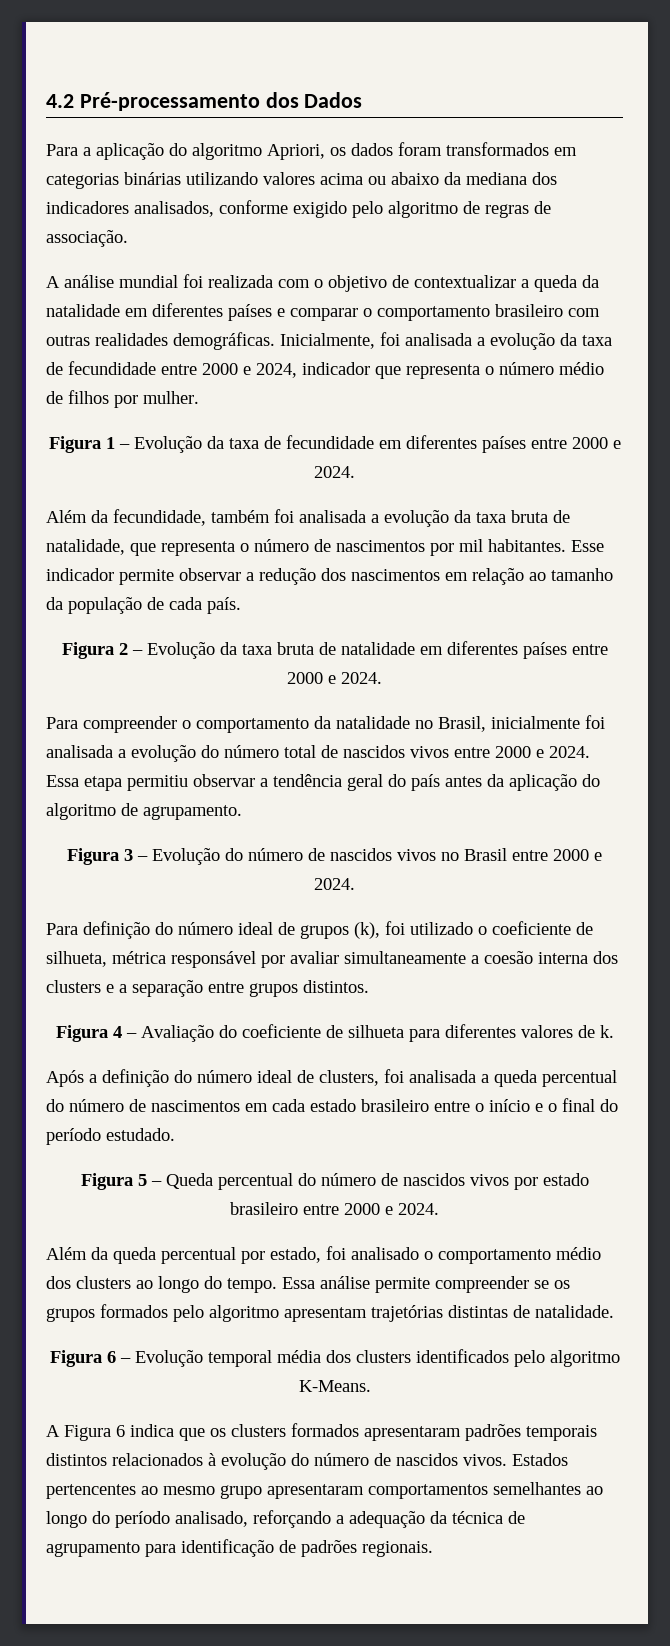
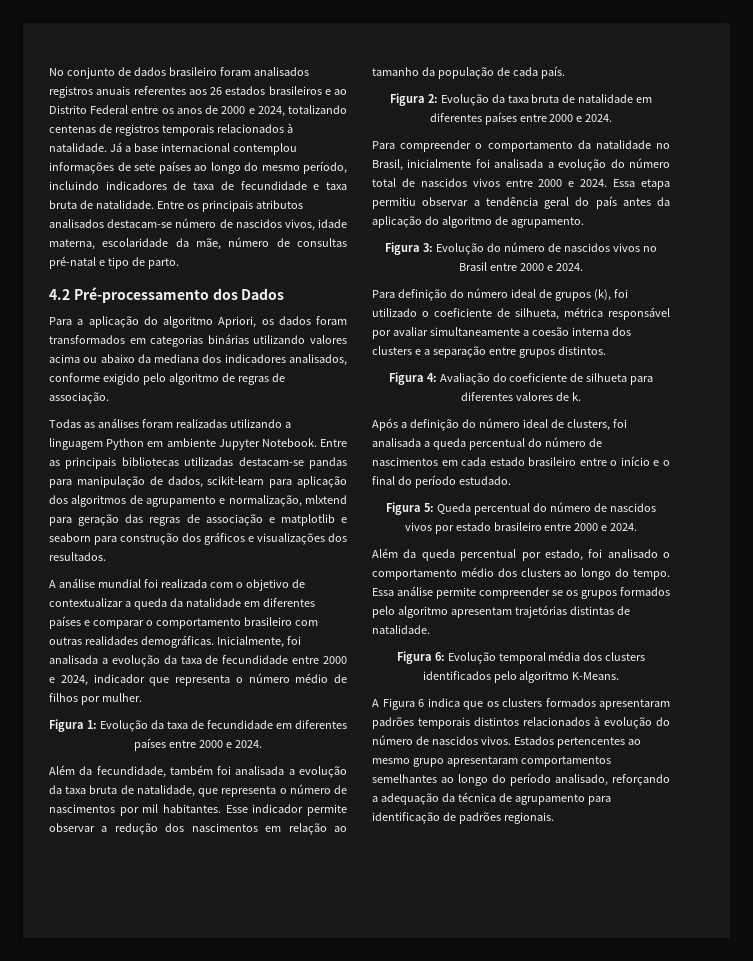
+ No conjunto de dados brasileiro foram analisados registros anuais referentes aos 26 estados brasileiros e ao Distrito Federal entre os anos de 2000 e 2024, totalizando centenas de registros temporais relacionados à natalidade. Já a base internacional contemplou informações de sete países ao longo do mesmo período, incluindo indicadores de taxa de fecundidade e taxa bruta de natalidade. Entre os principais atributos analisados destacam-se número de nascidos vivos, idade materna, escolaridade da mãe, número de consultas pré-natal e tipo de parto.
+ Todas as análises foram realizadas utilizando a linguagem Python em ambiente Jupyter Notebook. Entre as principais bibliotecas utilizadas destacam-se pandas para manipulação de dados, scikit-learn para aplicação dos algoritmos de agrupamento e normalização, mlxtend para geração das regras de associação e matplotlib e seaborn para construção dos gráficos e visualizações dos resultados.
- Figura 1 – Evolução da taxa de fecundidade em diferentes países entre 2000 e 2024.
+ Figura 1: Evolução da taxa de fecundidade em diferentes países entre 2000 e 2024.
- Figura 2 – Evolução da taxa bruta de natalidade em diferentes países entre 2000 e 2024.
+ Figura 2: Evolução da taxa bruta de natalidade em diferentes países entre 2000 e 2024.
- Figura 3 – Evolução do número de nascidos vivos no Brasil entre 2000 e 2024.
+ Figura 3: Evolução do número de nascidos vivos no Brasil entre 2000 e 2024.
- Figura 4 – Avaliação do coeficiente de silhueta para diferentes valores de k.
+ Figura 4: Avaliação do coeficiente de silhueta para diferentes valores de k.
- Figura 5 – Queda percentual do número de nascidos vivos por estado brasileiro entre 2000 e 2024.
+ Figura 5: Queda percentual do número de nascidos vivos por estado brasileiro entre 2000 e 2024.
- Figura 6 – Evolução temporal média dos clusters identificados pelo algoritmo K-Means.
+ Figura 6: Evolução temporal média dos clusters identificados pelo algoritmo K-Means.

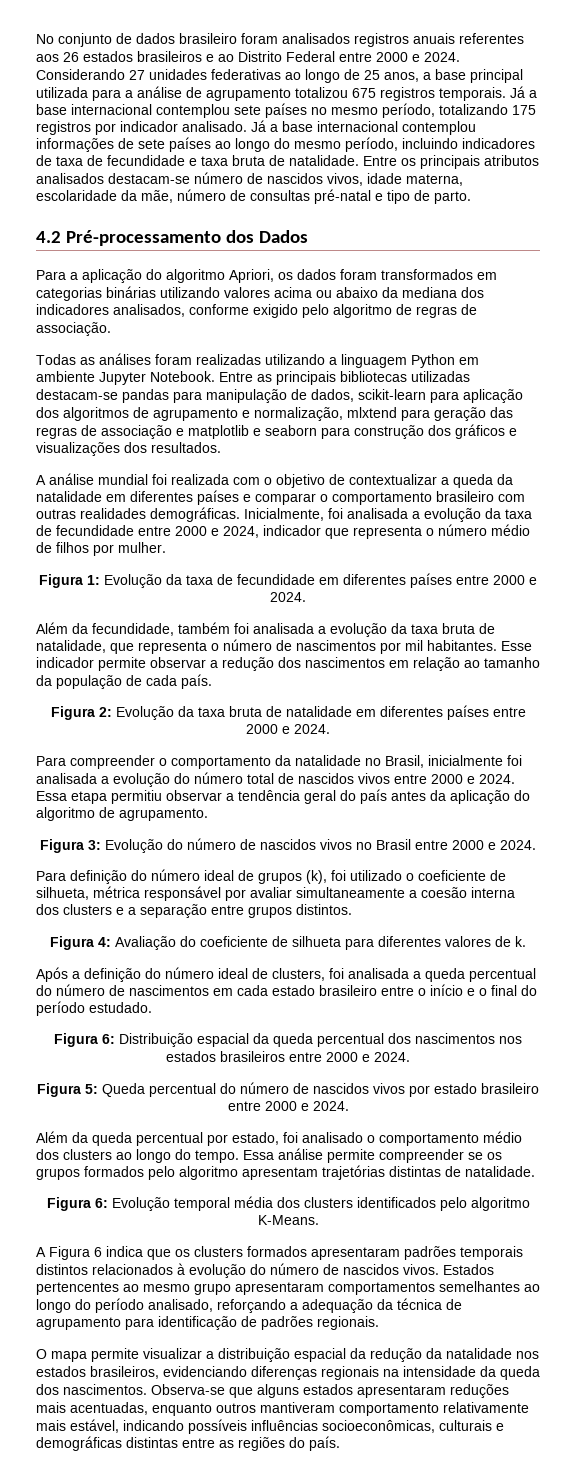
- No conjunto de dados brasileiro foram analisados registros anuais referentes aos 26 estados brasileiros e ao Distrito Federal entre os anos de 2000 e 2024, totalizando centenas de registros temporais relacionados à natalidade.
+ No conjunto de dados brasileiro foram analisados registros anuais referentes aos 26 estados brasileiros e ao Distrito Federal entre 2000 e 2024. Considerando 27 unidades federativas ao longo de 25 anos, a base principal utilizada para a análise de agrupamento totalizou 675 registros temporais. Já a base internacional contemplou sete países no mesmo período, totalizando 175 registros por indicador analisado.
+ Figura 6: Distribuição espacial da queda percentual dos nascimentos nos estados brasileiros entre 2000 e 2024.
+ O mapa permite visualizar a distribuição espacial da redução da natalidade nos estados brasileiros, evidenciando diferenças regionais na intensidade da queda dos nascimentos. Observa-se que alguns estados apresentaram reduções mais acentuadas, enquanto outros mantiveram comportamento relativamente mais estável, indicando possíveis influências socioeconômicas, culturais e demográficas distintas entre as regiões do país.

